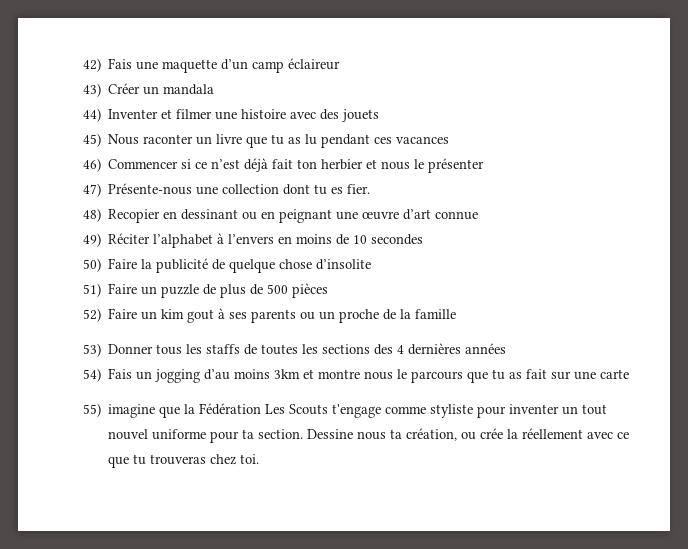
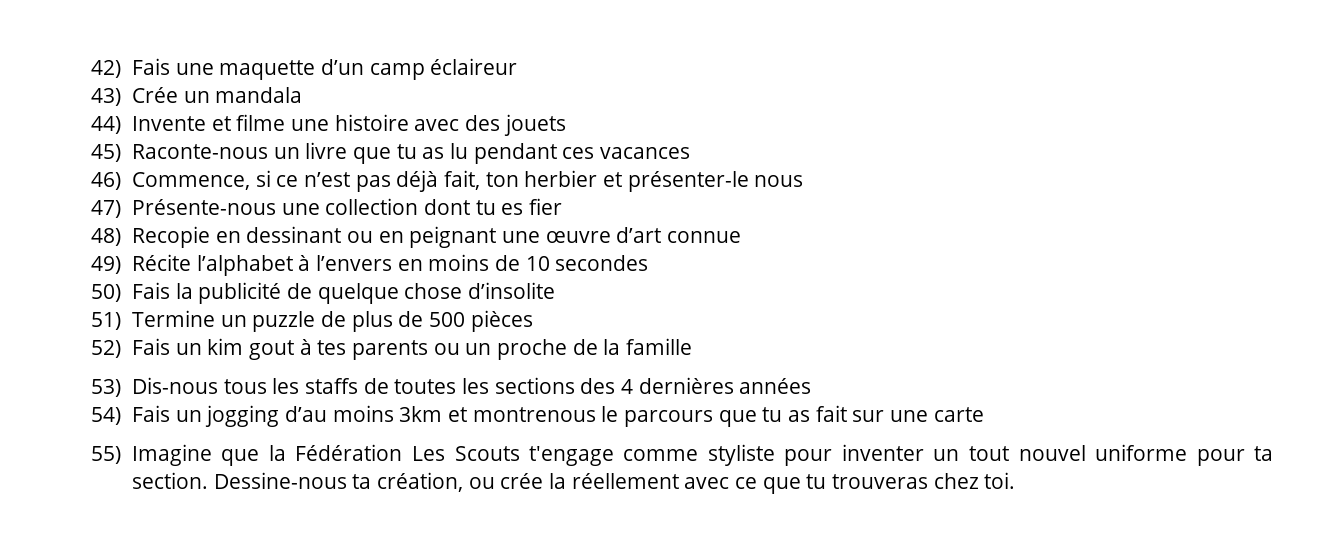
- 43) Créer un mandala
+ 43) Crée un mandala
- 44) Inventer et filmer une histoire avec des jouets
+ 44) Invente et filme une histoire avec des jouets
- 45) Nous raconter un livre que tu as lu pendant ces vacances
+ 45) Raconte-nous un livre que tu as lu pendant ces vacances
- 46) Commencer si ce n’est déjà fait ton herbier et nous le présenter
+ 46) Commence, si ce n’est pas déjà fait, ton herbier et présenter-le nous
- 47) Présente-nous une collection dont tu es fier.
+ 47) Présente-nous une collection dont tu es fier
- 48) Recopier en dessinant ou en peignant une œuvre d’art connue
+ 48) Recopie en dessinant ou en peignant une œuvre d’art connue
- 49) Réciter l’alphabet à l’envers en moins de 10 secondes
+ 49) Récite l’alphabet à l’envers en moins de 10 secondes
- 50) Faire la publicité de quelque chose d’insolite
+ 50) Fais la publicité de quelque chose d’insolite
- 51) Faire un puzzle de plus de 500 pièces
+ 51) Termine un puzzle de plus de 500 pièces
- 52) Faire un kim gout à ses parents ou un proche de la famille
+ 52) Fais un kim gout à tes parents ou un proche de la famille
- 53) Donner tous les staffs de toutes les sections des 4 dernières années
+ 53) Dis-nous tous les staffs de toutes les sections des 4 dernières années
- 54) Fais un jogging d’au moins 3km et montre nous le parcours que tu as fait sur une carte
+ 54) Fais un jogging d’au moins 3km et montrenous le parcours que tu as fait sur une carte
- 55) imagine que la Fédération Les Scouts t'engage comme styliste pour inventer un tout nouvel uniforme pour ta section.
+ 55) Imagine que la Fédération Les Scouts t'engage comme styliste pour inventer un tout nouvel uniforme pour ta section.
- Dessine nous ta création, ou crée la réellement avec ce que tu trouveras chez toi.
+ Dessine-nous ta création, ou crée la réellement avec ce que tu trouveras chez toi.

